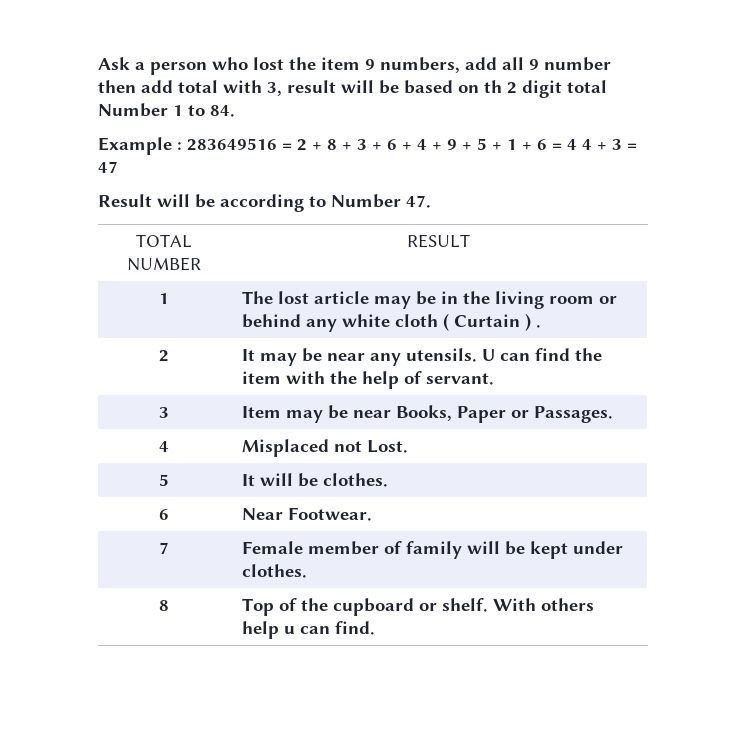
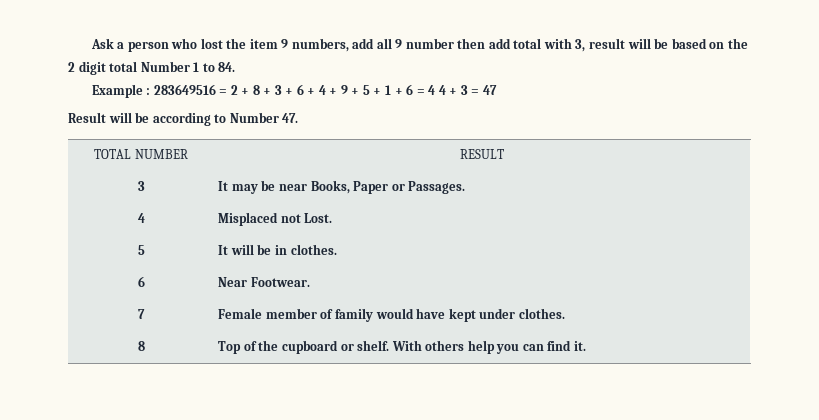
- Ask a person who lost the item 9 numbers, add all 9 number then add total with 3, result will be based on th 2 digit total Number 1 to 84.
+ Ask a person who lost the item 9 numbers, add all 9 number then add total with 3, result will be based on the 2 digit total Number 1 to 84.
- 1 | The lost article may be in the living room or behind any white cloth ( Curtain ) .
- 2 | It may be near any utensils. U can find the item with the help of servant.
- 3 | Item may be near Books, Paper or Passages.
+ 3 | It may be near Books, Paper or Passages.
- 5 | It will be clothes.
+ 5 | It will be in clothes.
- 7 | Female member of family will be kept under clothes.
+ 7 | Female member of family would have kept under clothes.
- 8 | Top of the cupboard or shelf. With others help u can find.
+ 8 | Top of the cupboard or shelf. With others help you can find it.

